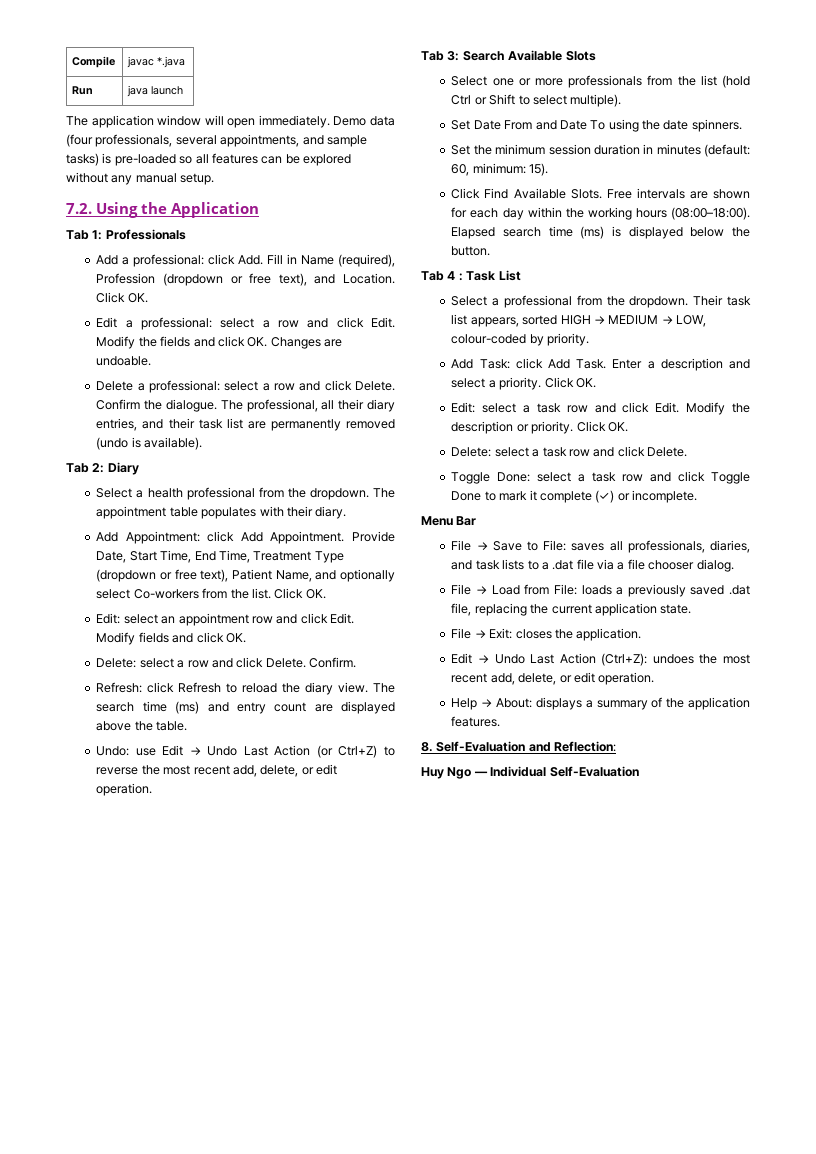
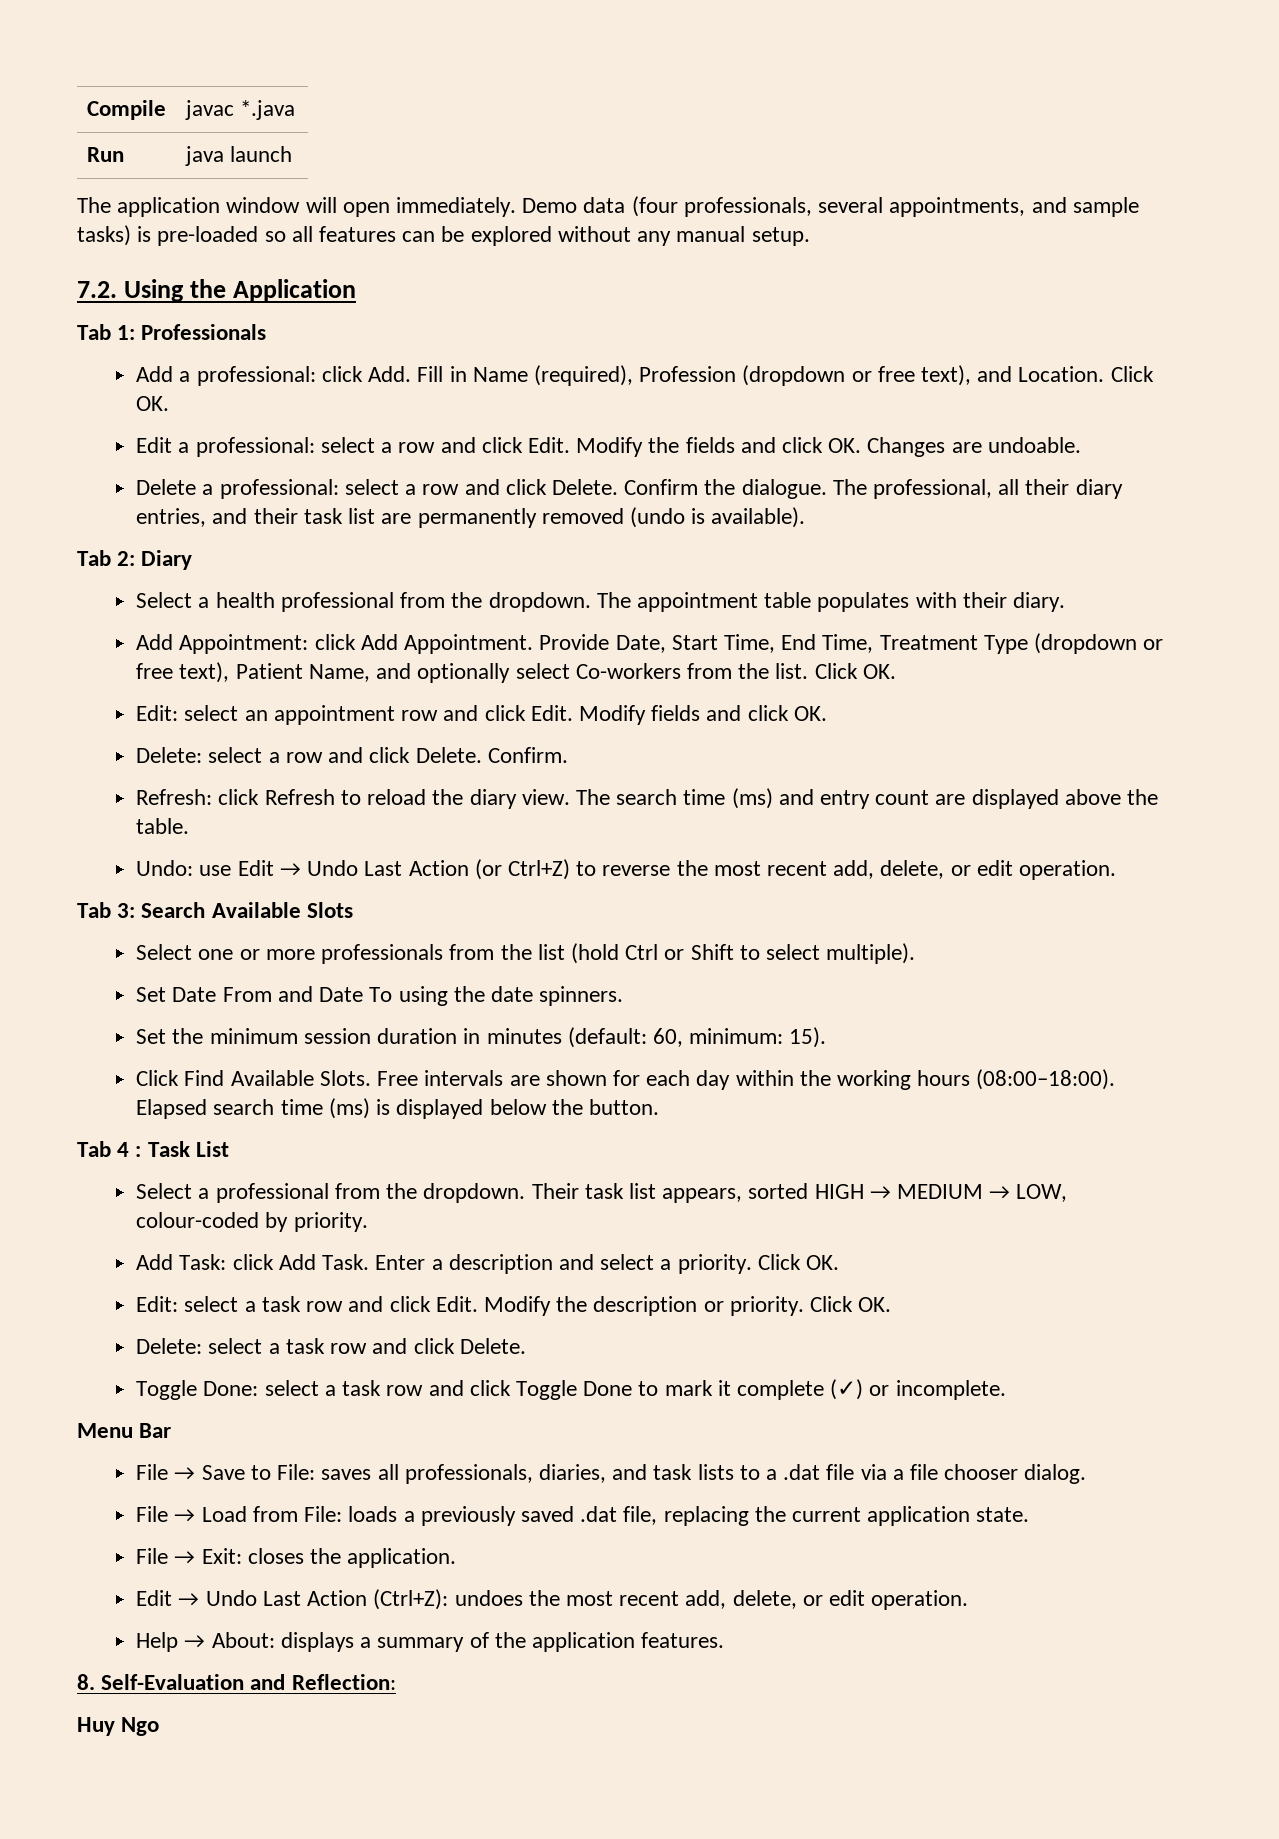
- Huy Ngo — Individual Self-Evaluation
+ Huy Ngo

